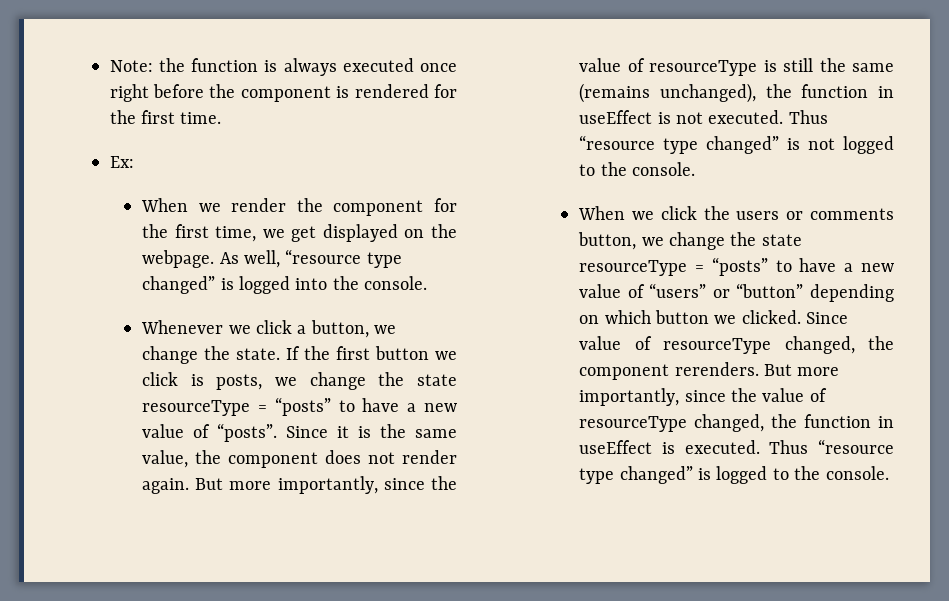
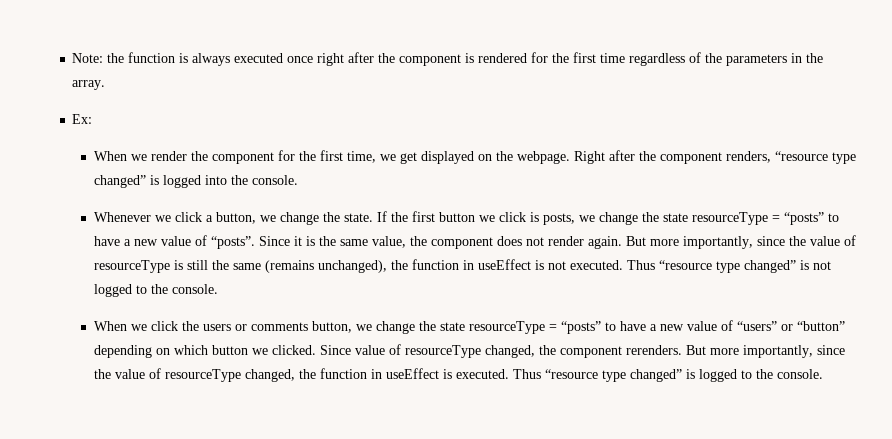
- Note: the function is always executed once right before the component is rendered for the first time.
+ Note: the function is always executed once right after the component is rendered for the first time regardless of the parameters in the array.
- As well, “resource type changed” is logged into the console.
+ Right after the component renders, “resource type changed” is logged into the console.

